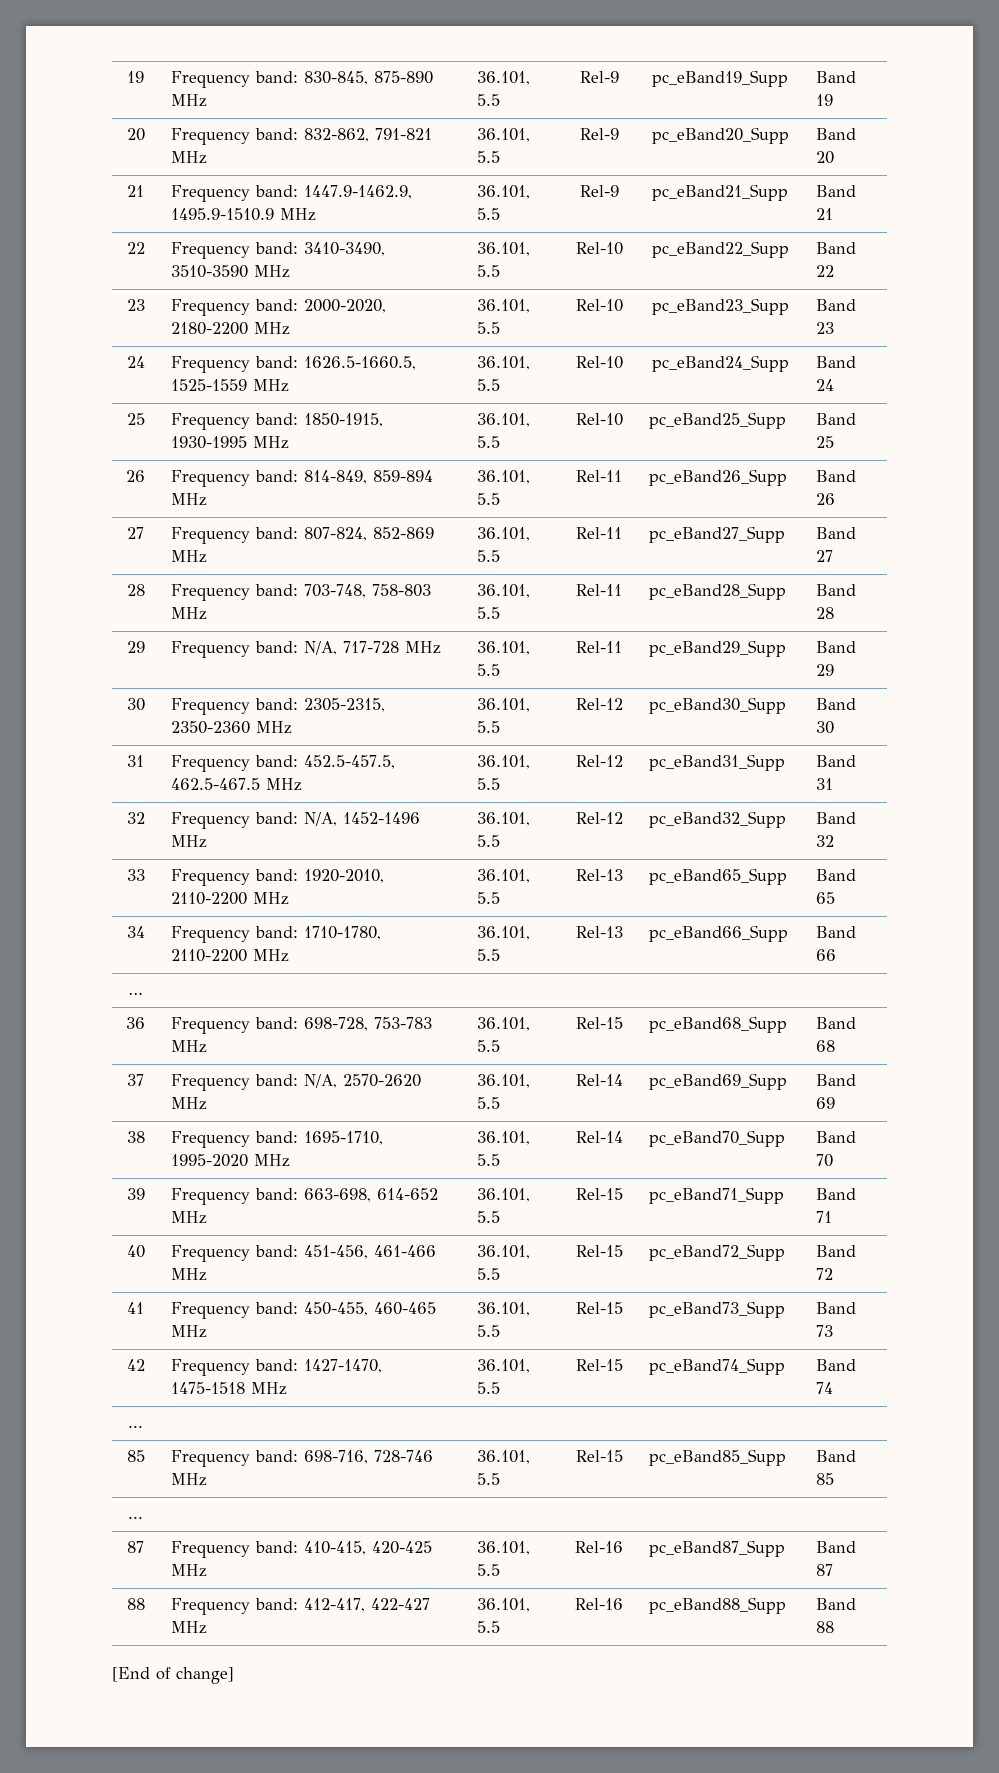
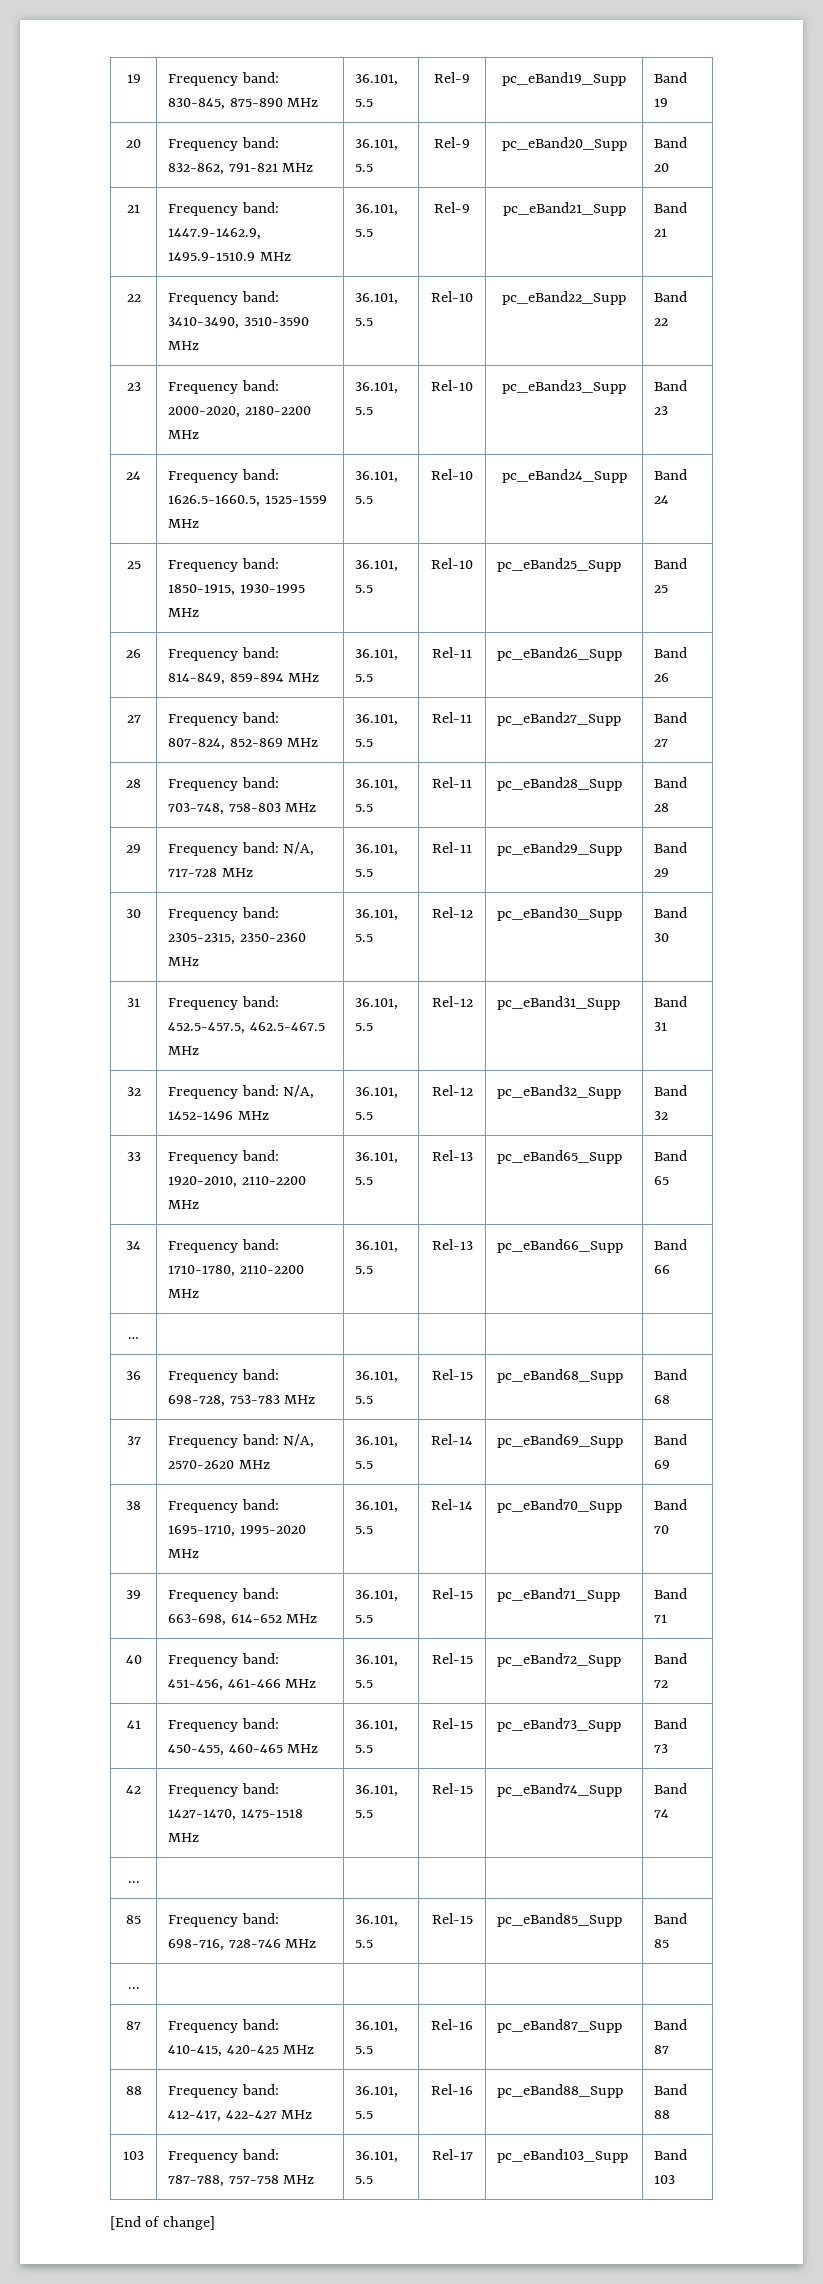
+ 103 | Frequency band: 787-788, 757-758 MHz | 36.101, 5.5 | Rel-17 | pc_eBand103_Supp | Band 103

